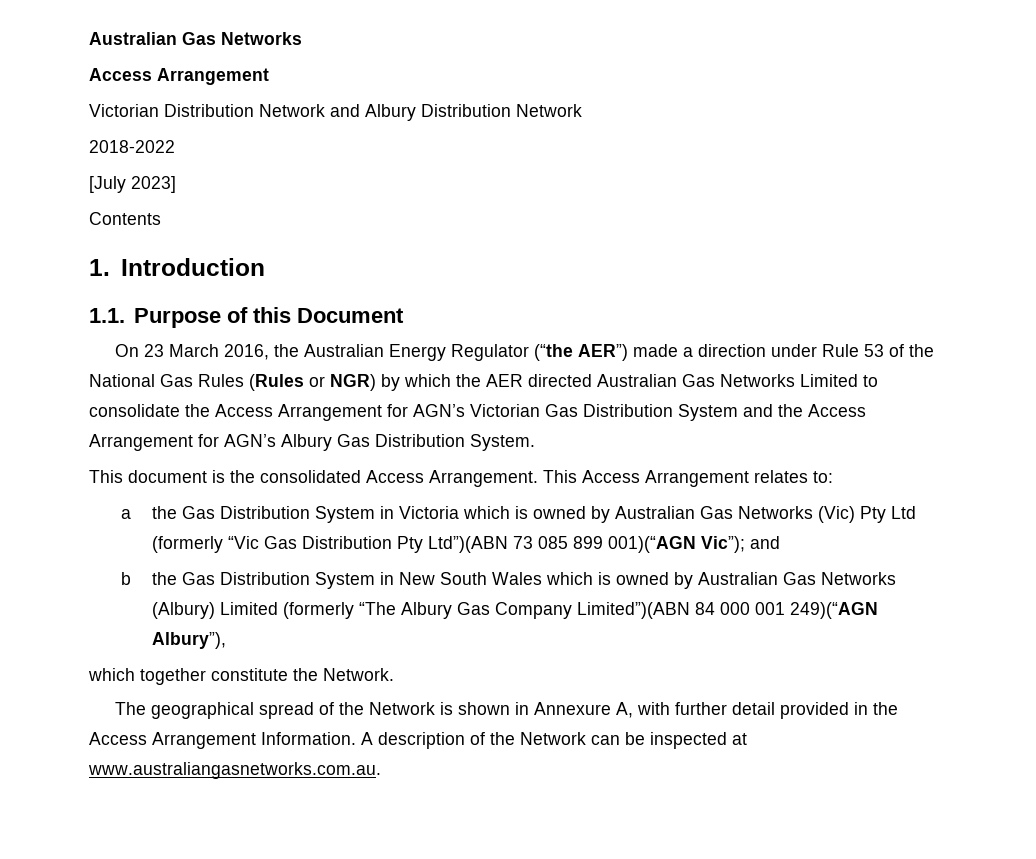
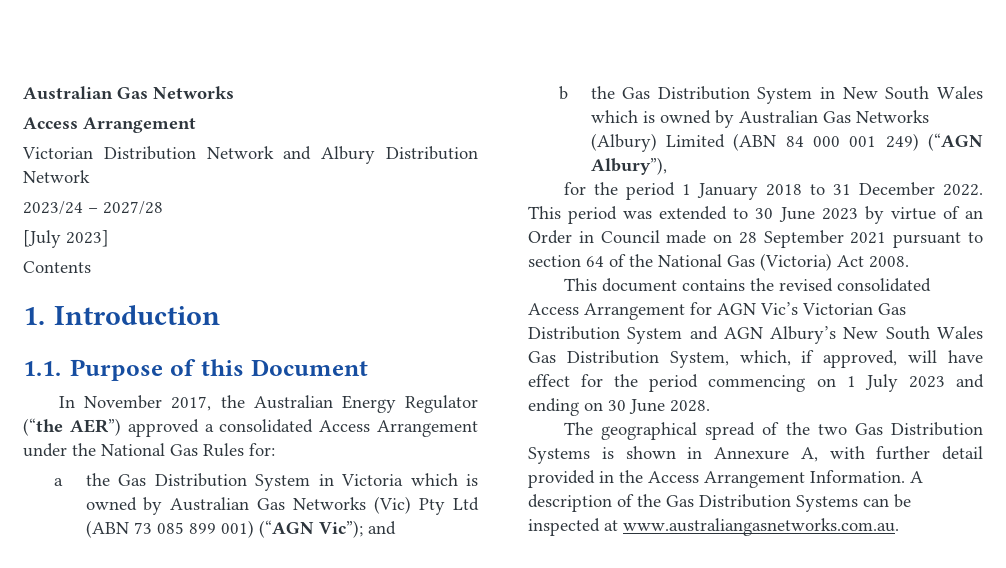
- 2018-2022
+ 2023/24 – 2027/28
- On 23 March 2016, the Australian Energy Regulator (“the AER”) made a direction under Rule 53 of the National Gas Rules (Rules or NGR) by which the AER directed Australian Gas Networks Limited to consolidate the Access Arrangement for AGN’s Victorian Gas Distribution System and the Access Arrangement for AGN’s Albury Gas Distribution System.
- This document is the consolidated Access Arrangement. This Access Arrangement relates to:
+ In November 2017, the Australian Energy Regulator (“the AER”) approved a consolidated Access Arrangement under the National Gas Rules for:
- a the Gas Distribution System in Victoria which is owned by Australian Gas Networks (Vic) Pty Ltd (formerly “Vic Gas Distribution Pty Ltd”)(ABN 73 085 899 001)(“AGN Vic”); and
+ a the Gas Distribution System in Victoria which is owned by Australian Gas Networks (Vic) Pty Ltd (ABN 73 085 899 001) (“AGN Vic”); and
- b the Gas Distribution System in New South Wales which is owned by Australian Gas Networks (Albury) Limited (formerly “The Albury Gas Company Limited”)(ABN 84 000 001 249)(“AGN Albury”),
+ b the Gas Distribution System in New South Wales which is owned by Australian Gas Networks (Albury) Limited (ABN 84 000 001 249) (“AGN Albury”),
- which together constitute the Network.
+ for the period 1 January 2018 to 31 December 2022. This period was extended to 30 June 2023 by virtue of an Order in Council made on 28 September 2021 pursuant to section 64 of the National Gas (Victoria) Act 2008.
+ This document contains the revised consolidated Access Arrangement for AGN Vic’s Victorian Gas Distribution System and AGN Albury’s New South Wales Gas Distribution System, which, if approved, will have effect for the period commencing on 1 July 2023 and ending on 30 June 2028.
- The geographical spread of the Network is shown in Annexure A, with further detail provided in the Access Arrangement Information.
+ The geographical spread of the two Gas Distribution Systems is shown in Annexure A, with further detail provided in the Access Arrangement Information.
- A description of the Network can be inspected at www.australiangasnetworks.com.au.
+ A description of the Gas Distribution Systems can be inspected at www.australiangasnetworks.com.au.

